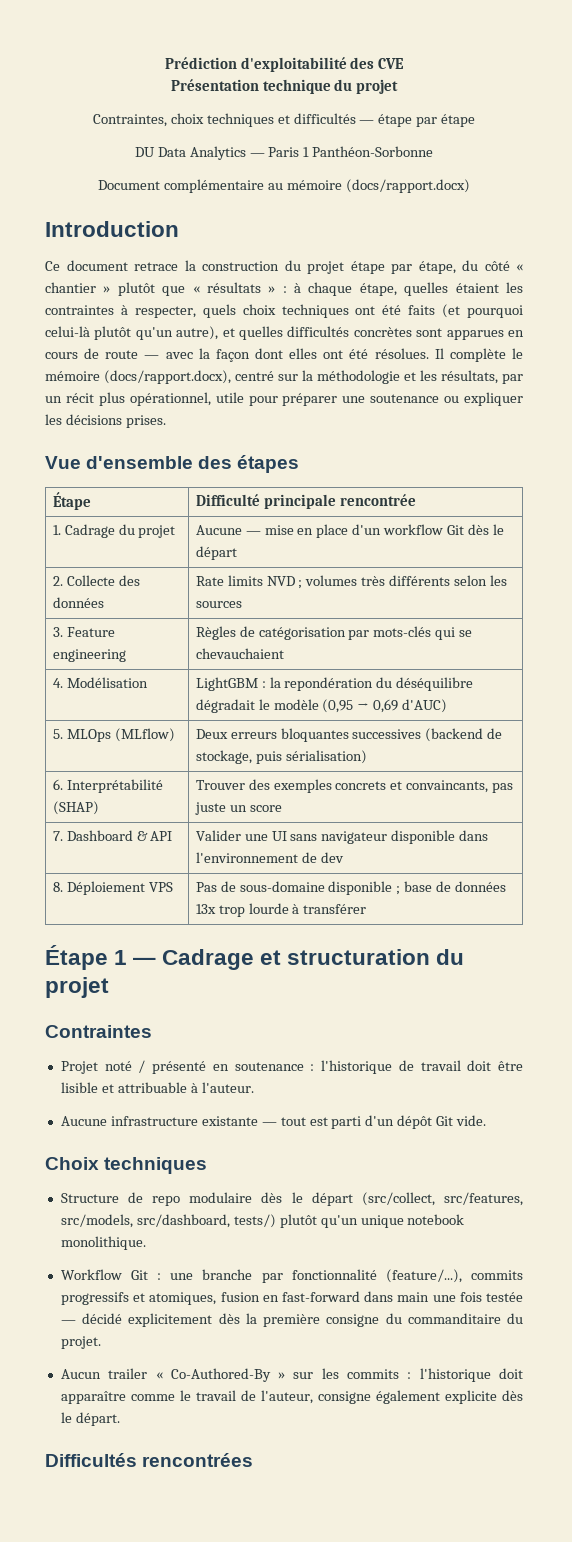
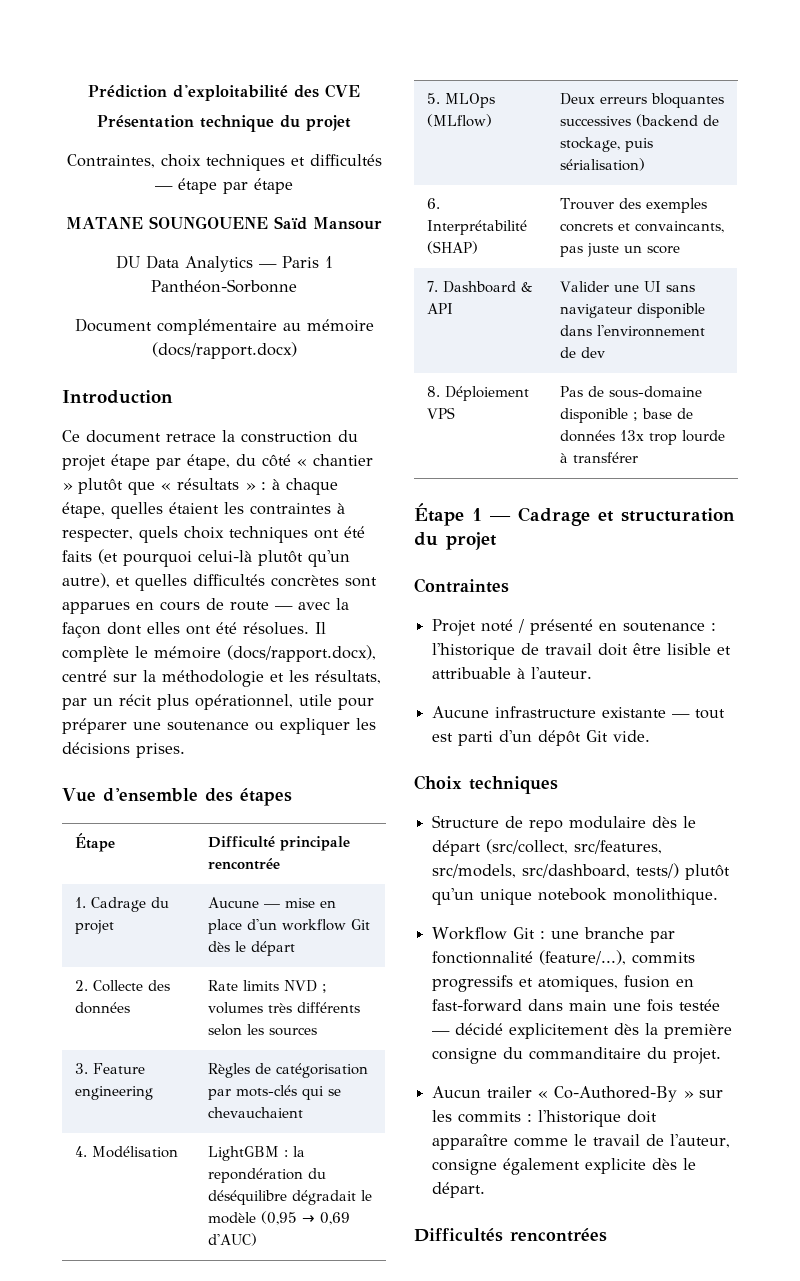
+ MATANE SOUNGOUENE Saïd Mansour

